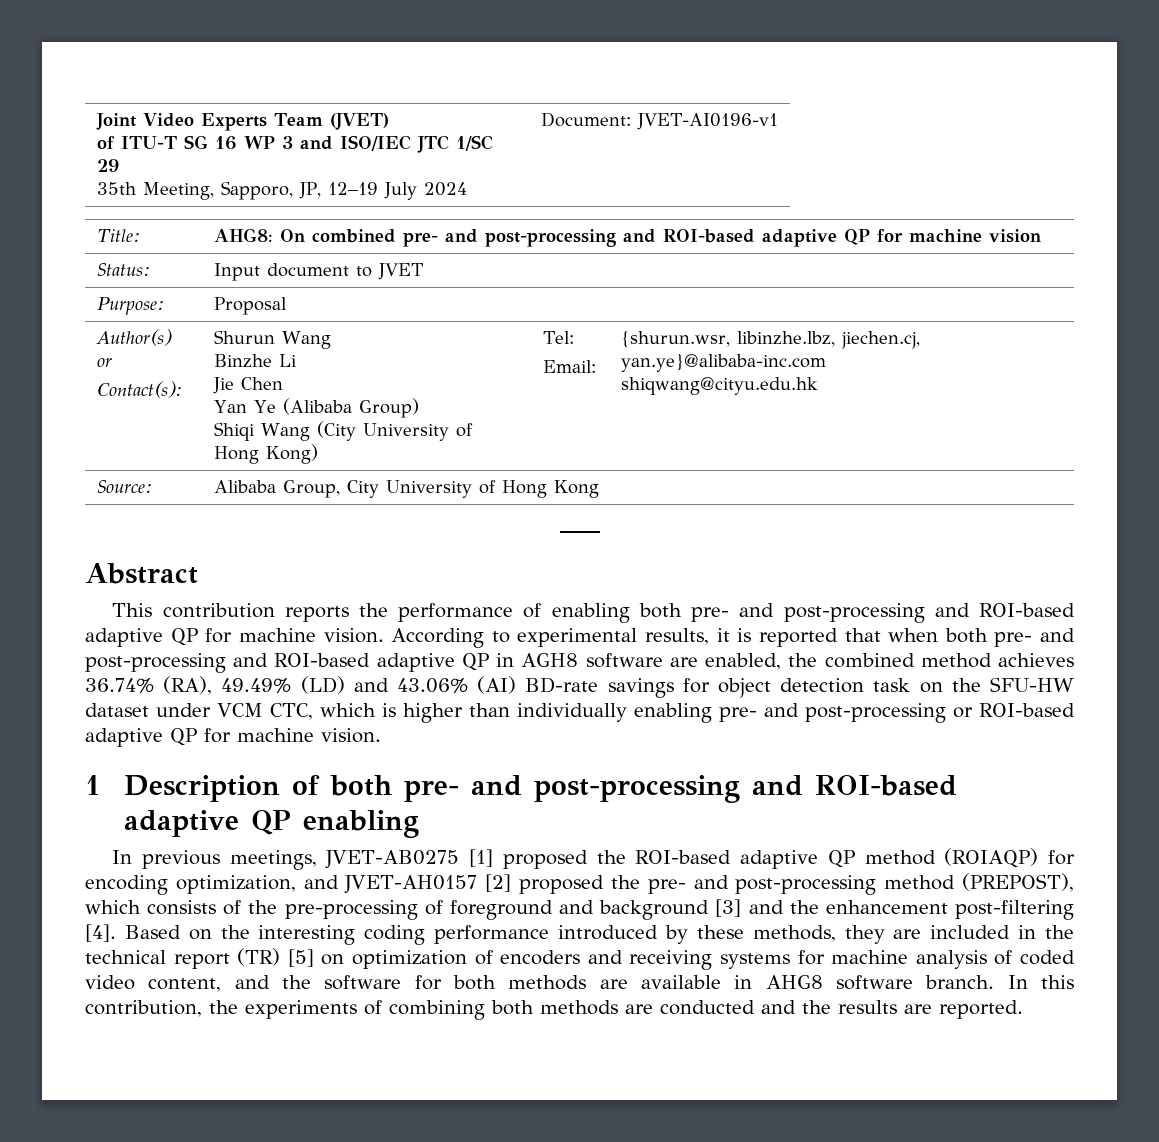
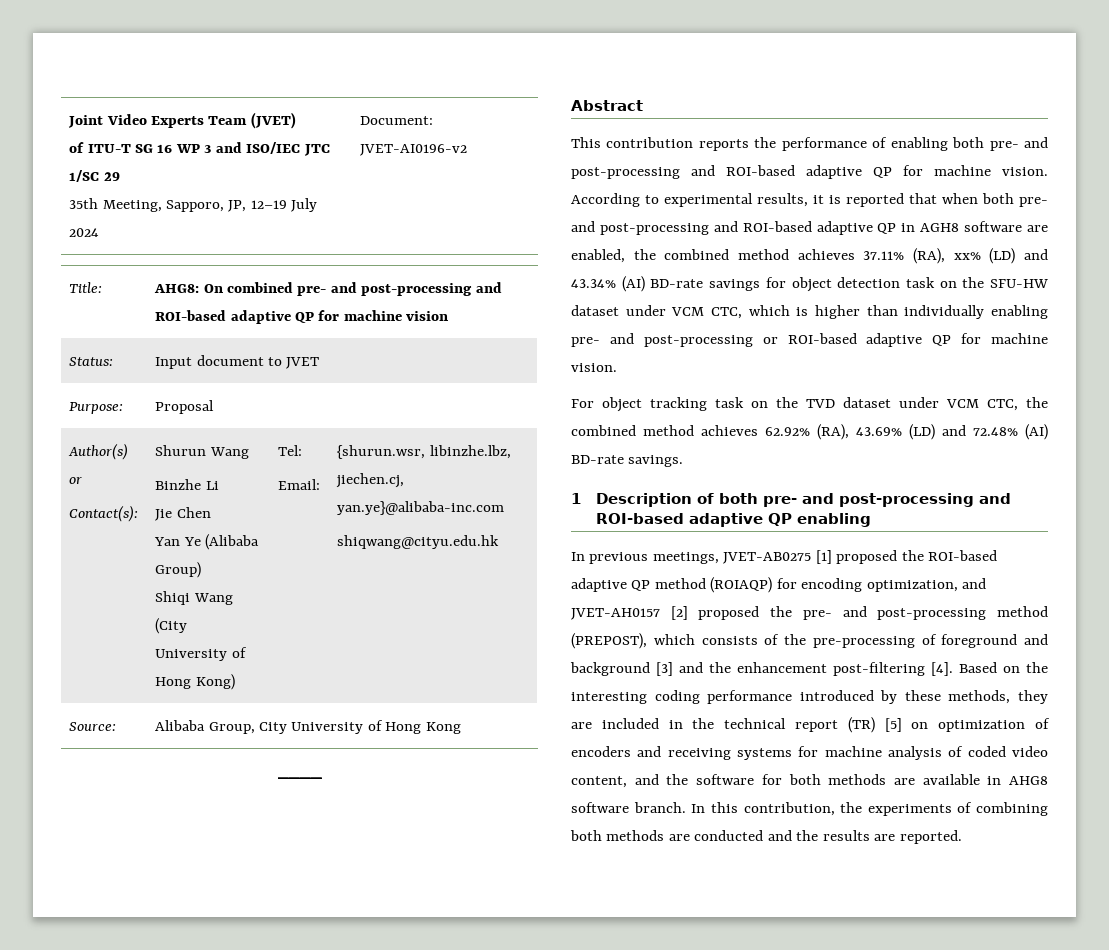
  Joint Video Experts Team (JVET)
  of ITU-T SG 16 WP 3 and ISO/IEC JTC 1/SC 29
- 35th Meeting, Sapporo, JP, 12–19 July 2024 | Document: JVET-AI0196-v1
+ 35th Meeting, Sapporo, JP, 12–19 July 2024 | Document: JVET-AI0196-v2
- According to experimental results, it is reported that when both pre- and post-processing and ROI-based adaptive QP in AGH8 software are enabled, the combined method achieves 36.74% (RA), 49.49% (LD) and 43.06% (AI) BD-rate savings for object detection task on the SFU-HW dataset under VCM CTC, which is higher than individually enabling pre- and post-processing or ROI-based adaptive QP for machine vision.
+ According to experimental results, it is reported that when both pre- and post-processing and ROI-based adaptive QP in AGH8 software are enabled, the combined method achieves 37.11% (RA), xx% (LD) and 43.34% (AI) BD-rate savings for object detection task on the SFU-HW dataset under VCM CTC, which is higher than individually enabling pre- and post-processing or ROI-based adaptive QP for machine vision.
+ For object tracking task on the TVD dataset under VCM CTC, the combined method achieves 62.92% (RA), 43.69% (LD) and 72.48% (AI) BD-rate savings.

